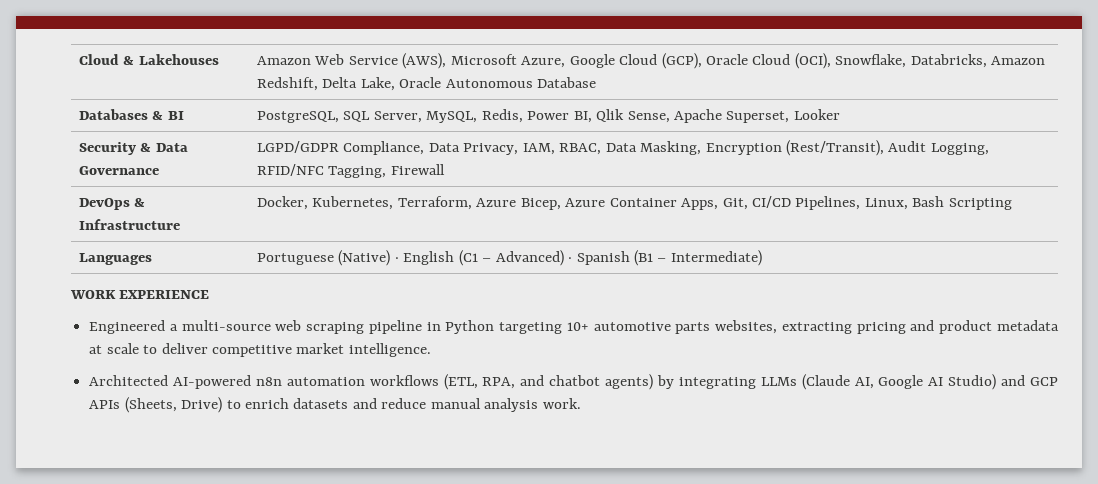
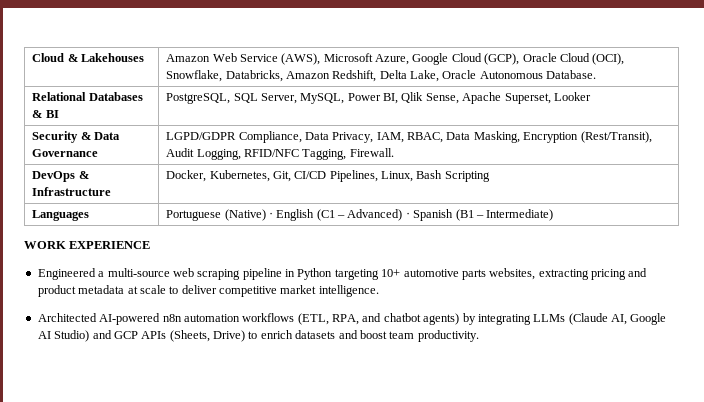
- Cloud & Lakehouses | Amazon Web Service (AWS), Microsoft Azure, Google Cloud (GCP), Oracle Cloud (OCI), Snowflake, Databricks, Amazon Redshift, Delta Lake, Oracle Autonomous Database
- Databases & BI | PostgreSQL, SQL Server, MySQL, Redis, Power BI, Qlik Sense, Apache Superset, Looker
+ Cloud & Lakehouses | Amazon Web Service (AWS), Microsoft Azure, Google Cloud (GCP), Oracle Cloud (OCI), Snowflake, Databricks, Amazon Redshift, Delta Lake, Oracle Autonomous Database.
+ Relational Databases & BI | PostgreSQL, SQL Server, MySQL, Power BI, Qlik Sense, Apache Superset, Looker
- Security & Data Governance | LGPD/GDPR Compliance, Data Privacy, IAM, RBAC, Data Masking, Encryption (Rest/Transit), Audit Logging, RFID/NFC Tagging, Firewall
+ Security & Data Governance | LGPD/GDPR Compliance, Data Privacy, IAM, RBAC, Data Masking, Encryption (Rest/Transit), Audit Logging, RFID/NFC Tagging, Firewall.
- DevOps & Infrastructure | Docker, Kubernetes, Terraform, Azure Bicep, Azure Container Apps, Git, CI/CD Pipelines, Linux, Bash Scripting
+ DevOps & Infrastructure | Docker, Kubernetes, Git, CI/CD Pipelines, Linux, Bash Scripting
- Architected AI-powered n8n automation workflows (ETL, RPA, and chatbot agents) by integrating LLMs (Claude AI, Google AI Studio) and GCP APIs (Sheets, Drive) to enrich datasets and reduce manual analysis work.
+ Architected AI-powered n8n automation workflows (ETL, RPA, and chatbot agents) by integrating LLMs (Claude AI, Google AI Studio) and GCP APIs (Sheets, Drive) to enrich datasets and boost team productivity.

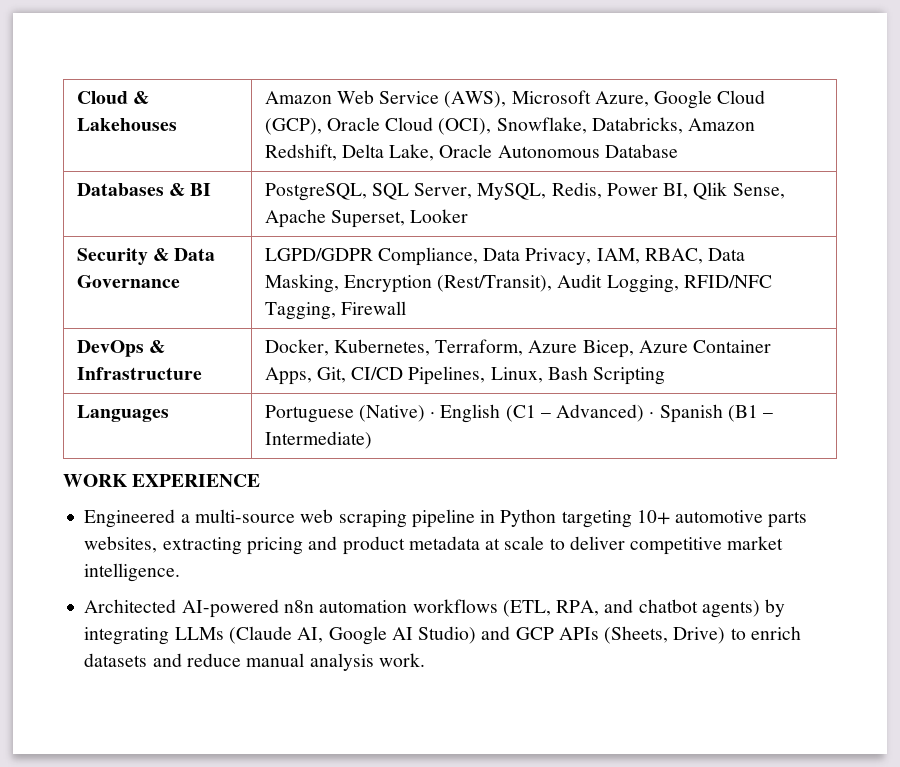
- Cloud & Lakehouses | Amazon Web Service (AWS), Microsoft Azure, Google Cloud (GCP), Oracle Cloud (OCI), Snowflake, Databricks, Amazon Redshift, Delta Lake, Oracle Autonomous Database.
- Relational Databases & BI | PostgreSQL, SQL Server, MySQL, Power BI, Qlik Sense, Apache Superset, Looker
+ Cloud & Lakehouses | Amazon Web Service (AWS), Microsoft Azure, Google Cloud (GCP), Oracle Cloud (OCI), Snowflake, Databricks, Amazon Redshift, Delta Lake, Oracle Autonomous Database
+ Databases & BI | PostgreSQL, SQL Server, MySQL, Redis, Power BI, Qlik Sense, Apache Superset, Looker
- Security & Data Governance | LGPD/GDPR Compliance, Data Privacy, IAM, RBAC, Data Masking, Encryption (Rest/Transit), Audit Logging, RFID/NFC Tagging, Firewall.
+ Security & Data Governance | LGPD/GDPR Compliance, Data Privacy, IAM, RBAC, Data Masking, Encryption (Rest/Transit), Audit Logging, RFID/NFC Tagging, Firewall
- DevOps & Infrastructure | Docker, Kubernetes, Git, CI/CD Pipelines, Linux, Bash Scripting
+ DevOps & Infrastructure | Docker, Kubernetes, Terraform, Azure Bicep, Azure Container Apps, Git, CI/CD Pipelines, Linux, Bash Scripting
- Architected AI-powered n8n automation workflows (ETL, RPA, and chatbot agents) by integrating LLMs (Claude AI, Google AI Studio) and GCP APIs (Sheets, Drive) to enrich datasets and boost team productivity.
+ Architected AI-powered n8n automation workflows (ETL, RPA, and chatbot agents) by integrating LLMs (Claude AI, Google AI Studio) and GCP APIs (Sheets, Drive) to enrich datasets and reduce manual analysis work.

